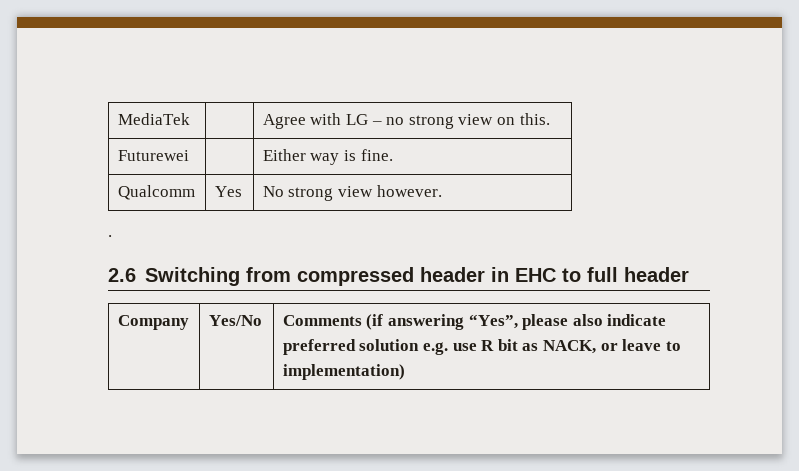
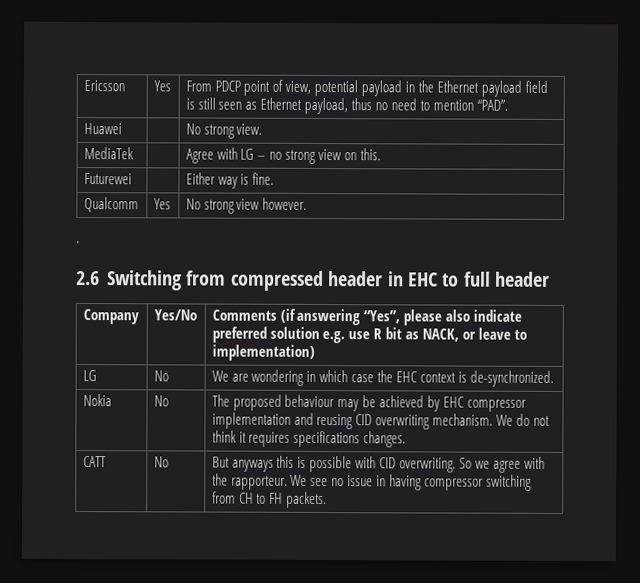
+ Ericsson | Yes | From PDCP point of view, potential payload in the Ethernet payload field is still seen as Ethernet payload, thus no need to mention “PAD”.
+ Huawei | | No strong view.
+ LG | No | We are wondering in which case the EHC context is de-synchronized.
+ Nokia | No | The proposed behaviour may be achieved by EHC compressor implementation and reusing CID overwriting mechanism. We do not think it requires specifications changes.
+ CATT | No | But anyways this is possible with CID overwriting. So we agree with the rapporteur. We see no issue in having compressor switching from CH to FH packets.

